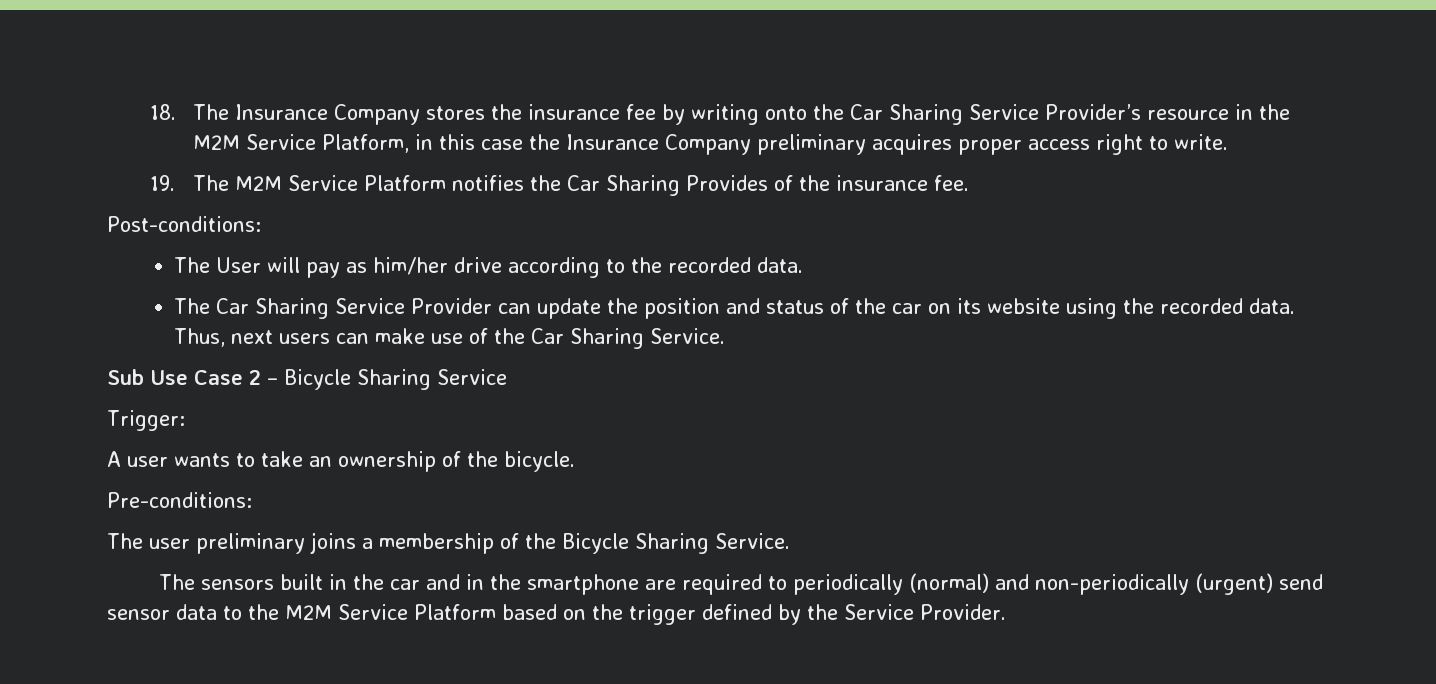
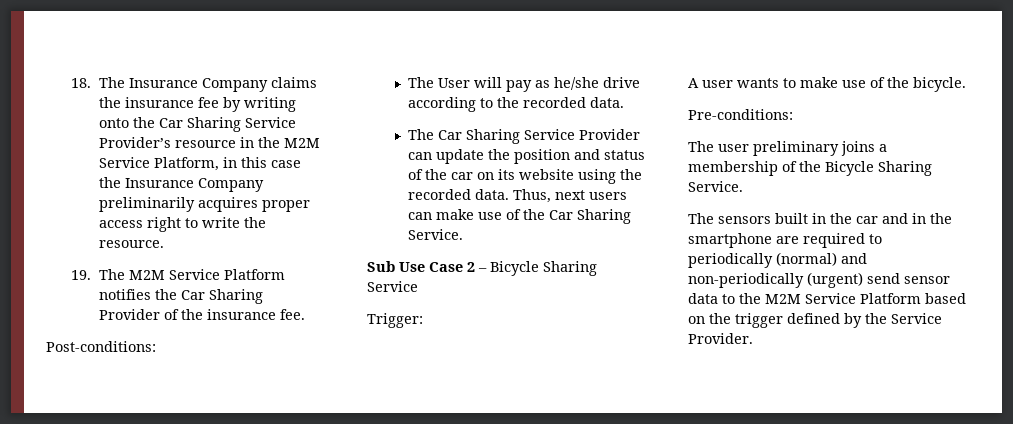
- 18. The Insurance Company stores the insurance fee by writing onto the Car Sharing Service Provider’s resource in the M2M Service Platform, in this case the Insurance Company preliminary acquires proper access right to write.
+ 18. The Insurance Company claims the insurance fee by writing onto the Car Sharing Service Provider’s resource in the M2M Service Platform, in this case the Insurance Company preliminarily acquires proper access right to write the resource.
- 19. The M2M Service Platform notifies the Car Sharing Provides of the insurance fee.
+ 19. The M2M Service Platform notifies the Car Sharing Provider of the insurance fee.
- The User will pay as him/her drive according to the recorded data.
+ The User will pay as he/she drive according to the recorded data.
- A user wants to take an ownership of the bicycle.
+ A user wants to make use of the bicycle.

